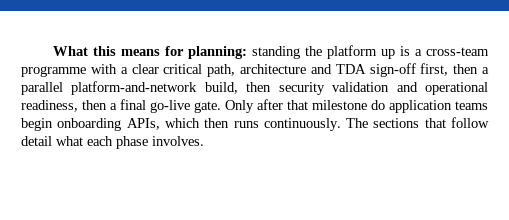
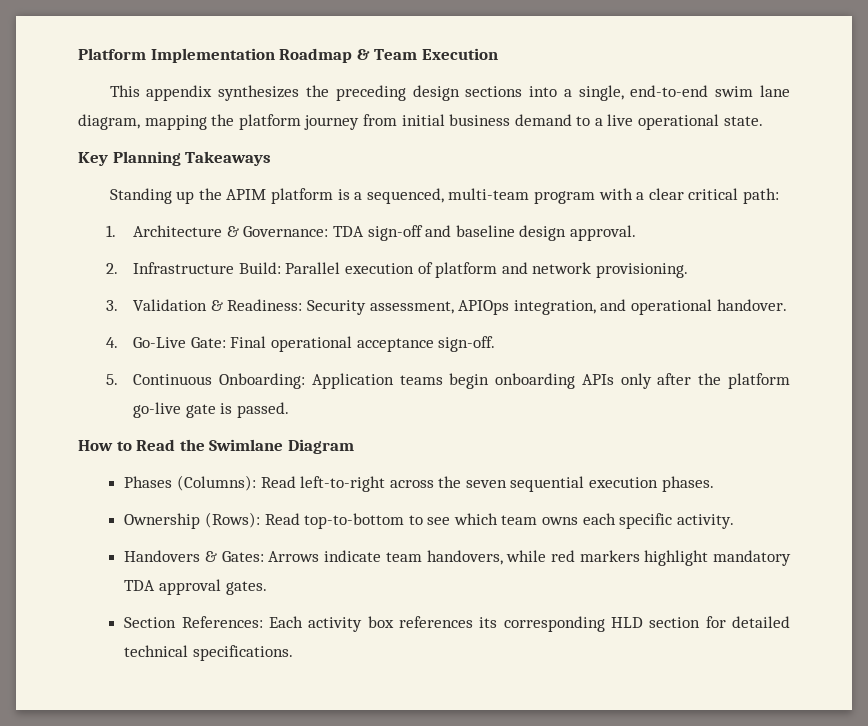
- What this means for planning: standing the platform up is a cross-team programme with a clear critical path, architecture and TDA sign-off first, then a parallel platform-and-network build, then security validation and operational readiness, then a final go-live gate. Only after that milestone do application teams begin onboarding APIs, which then runs continuously. The sections that follow detail what each phase involves.
+ Platform Implementation Roadmap & Team Execution
+ This appendix synthesizes the preceding design sections into a single, end-to-end swim lane diagram, mapping the platform journey from initial business demand to a live operational state.
+ Key Planning Takeaways
+ Standing up the APIM platform is a sequenced, multi-team program with a clear critical path:
+ 1. Architecture & Governance: TDA sign-off and baseline design approval.
+ 2. Infrastructure Build: Parallel execution of platform and network provisioning.
+ 3. Validation & Readiness: Security assessment, APIOps integration, and operational handover.
+ 4. Go-Live Gate: Final operational acceptance sign-off.
+ 5. Continuous Onboarding: Application teams begin onboarding APIs only after the platform go-live gate is passed.
+ How to Read the Swimlane Diagram
+ Phases (Columns): Read left-to-right across the seven sequential execution phases.
+ Ownership (Rows): Read top-to-bottom to see which team owns each specific activity.
+ Handovers & Gates: Arrows indicate team handovers, while red markers highlight mandatory TDA approval gates.
+ Section References: Each activity box references its corresponding HLD section for detailed technical specifications.

